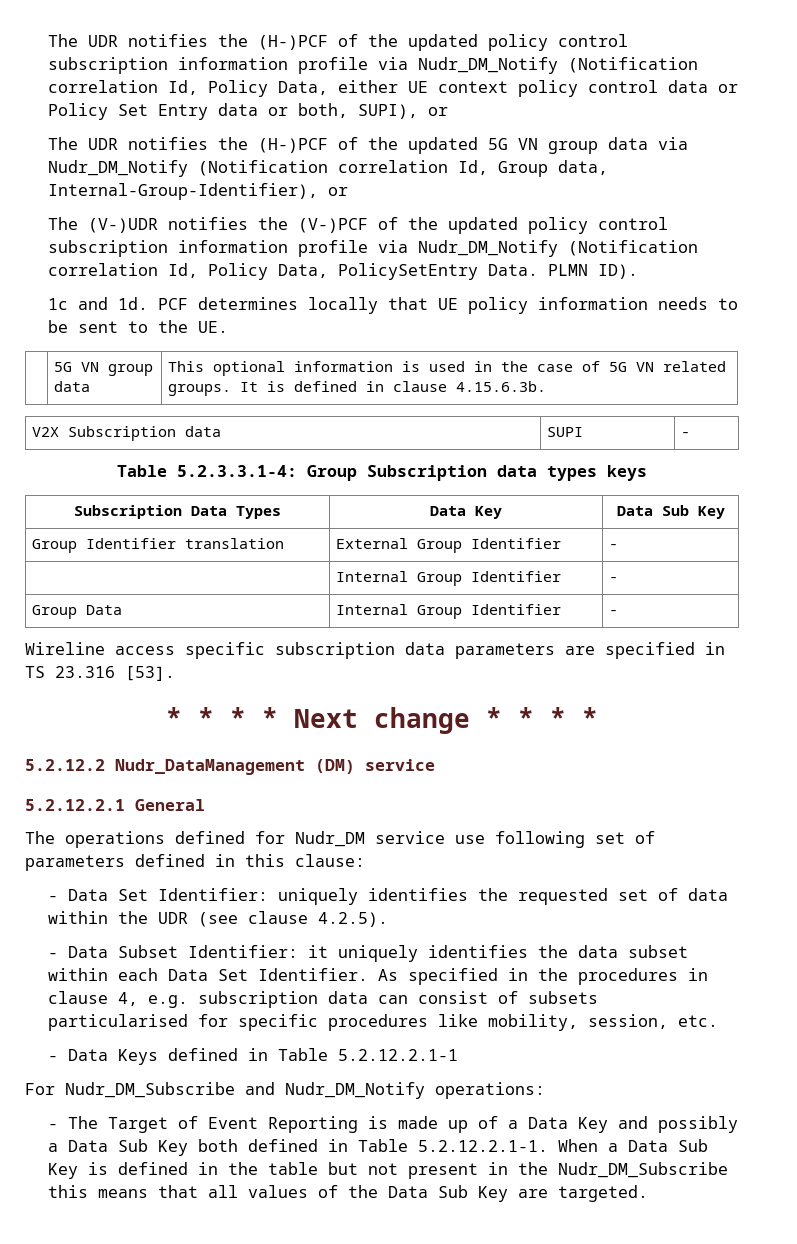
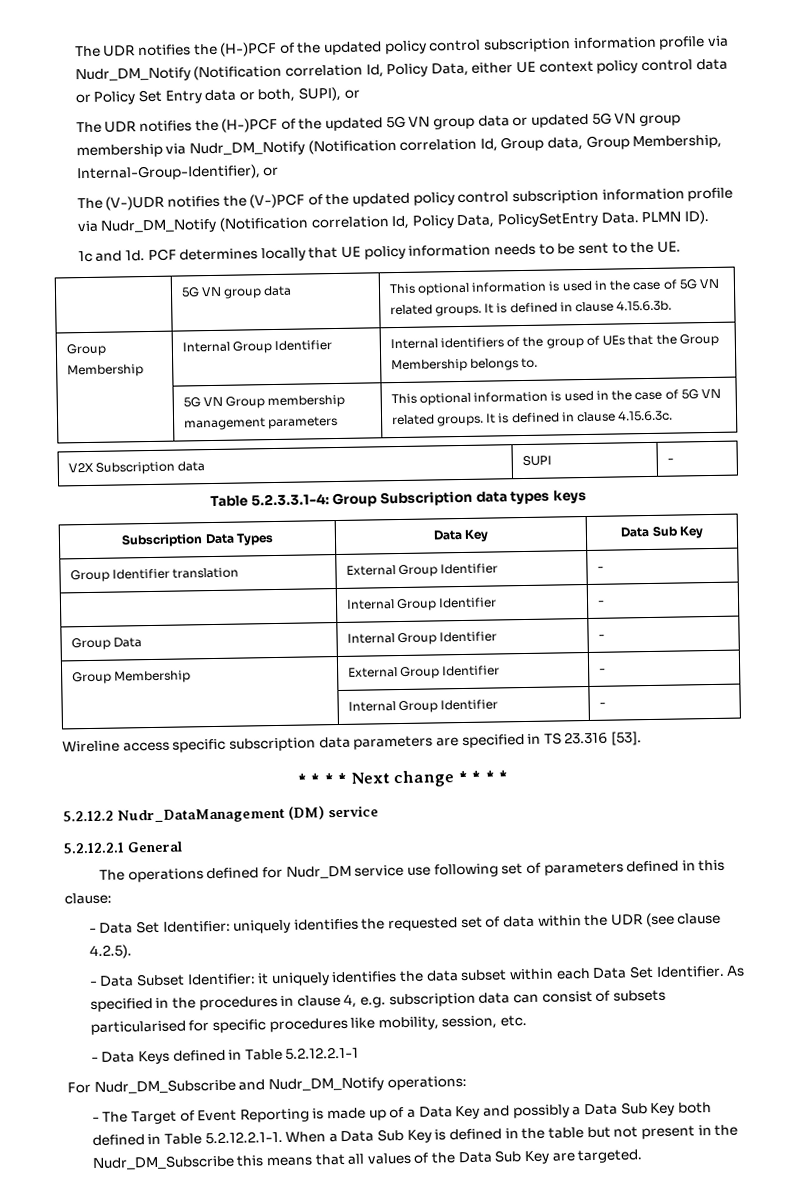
- The UDR notifies the (H-)PCF of the updated 5G VN group data via Nudr_DM_Notify (Notification correlation Id, Group data, Internal-Group-Identifier), or
+ The UDR notifies the (H-)PCF of the updated 5G VN group data or updated 5G VN group membership via Nudr_DM_Notify (Notification correlation Id, Group data, Group Membership, Internal-Group-Identifier), or
+ Group Membership | Internal Group Identifier | Internal identifiers of the group of UEs that the Group Membership belongs to.
+ | 5G VN Group membership management parameters | This optional information is used in the case of 5G VN related groups. It is defined in clause 4.15.6.3c.
+ Group Membership | External Group Identifier | -
+ | Internal Group Identifier | -

